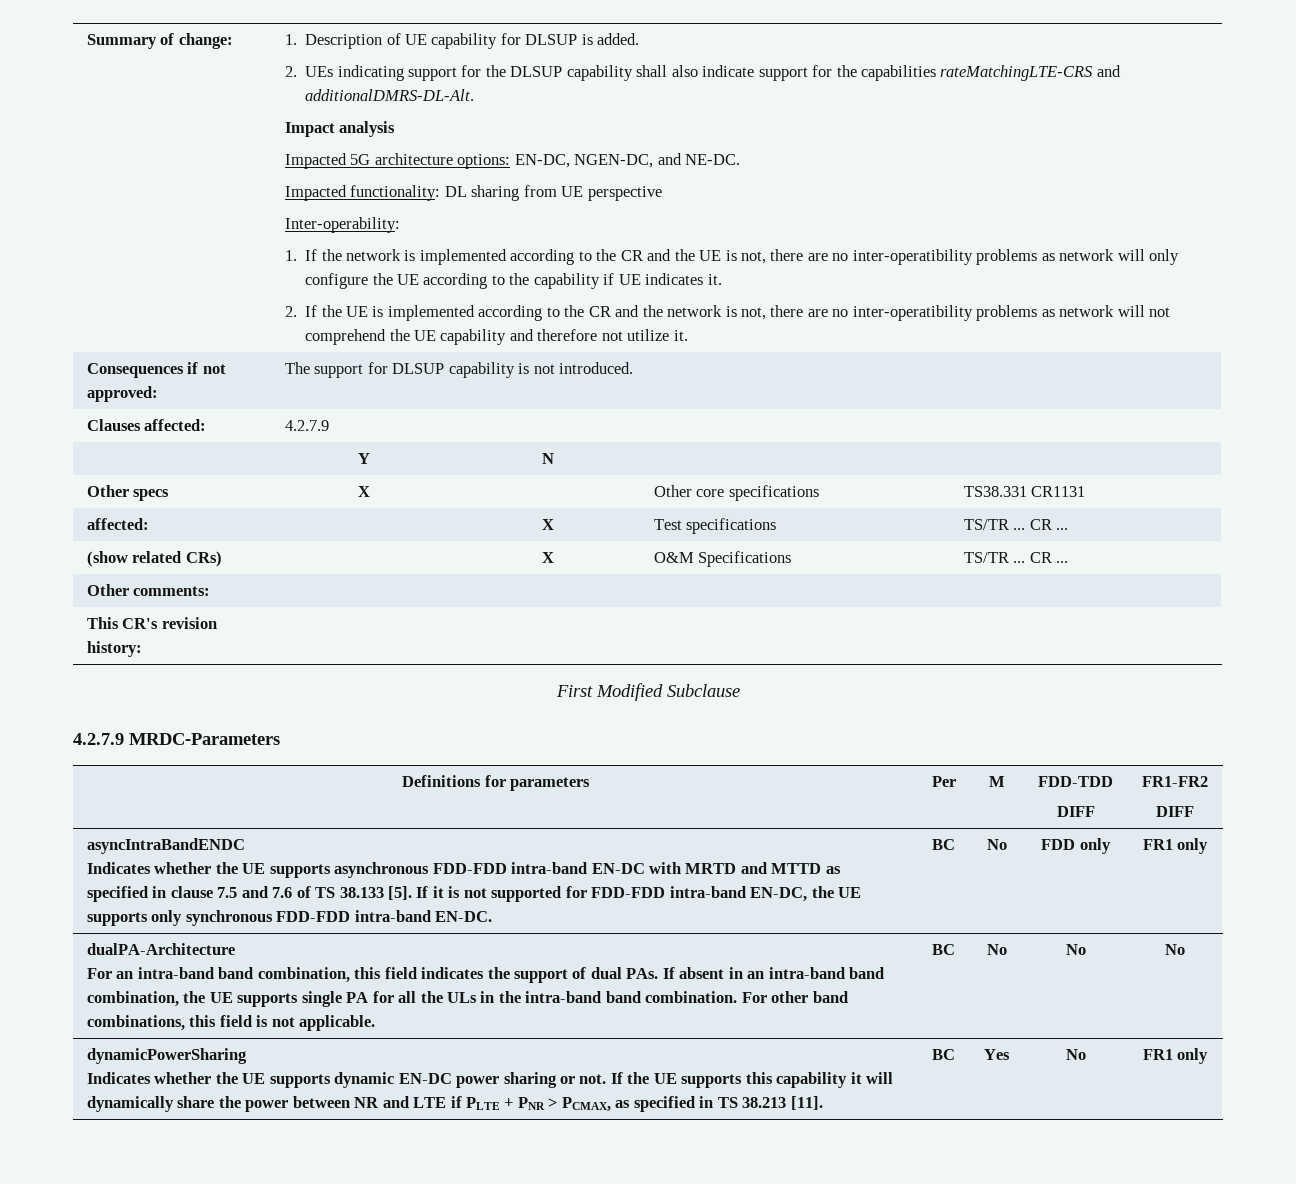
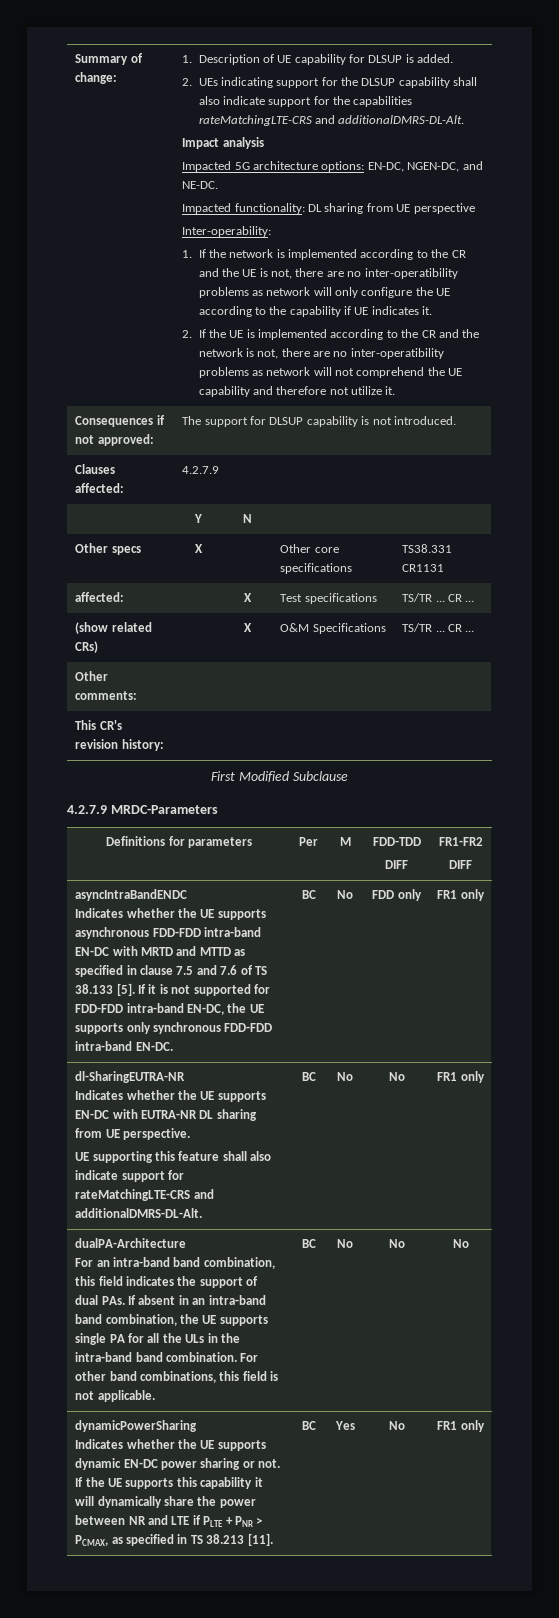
+ dl-SharingEUTRA-NR
+ Indicates whether the UE supports EN-DC with EUTRA-NR DL sharing from UE perspective.
+ UE supporting this feature shall also indicate support for rateMatchingLTE-CRS and additionalDMRS-DL-Alt. | BC | No | No | FR1 only

